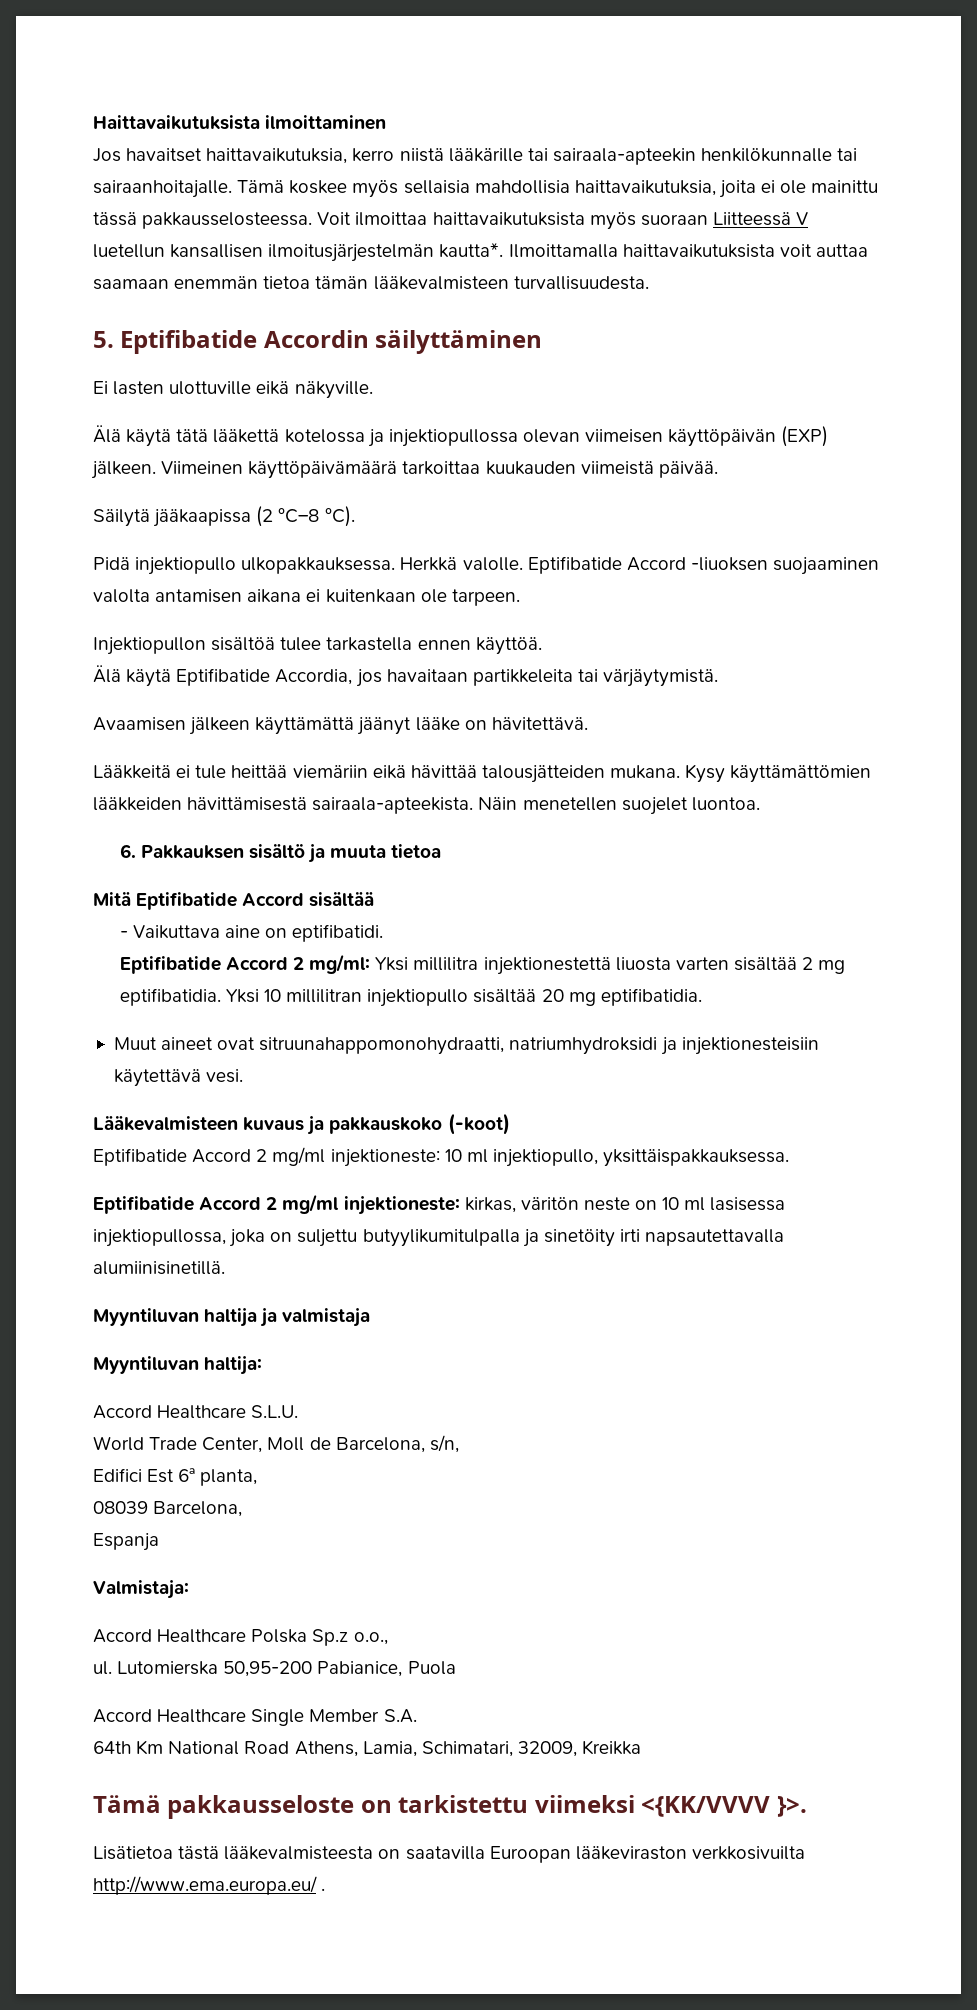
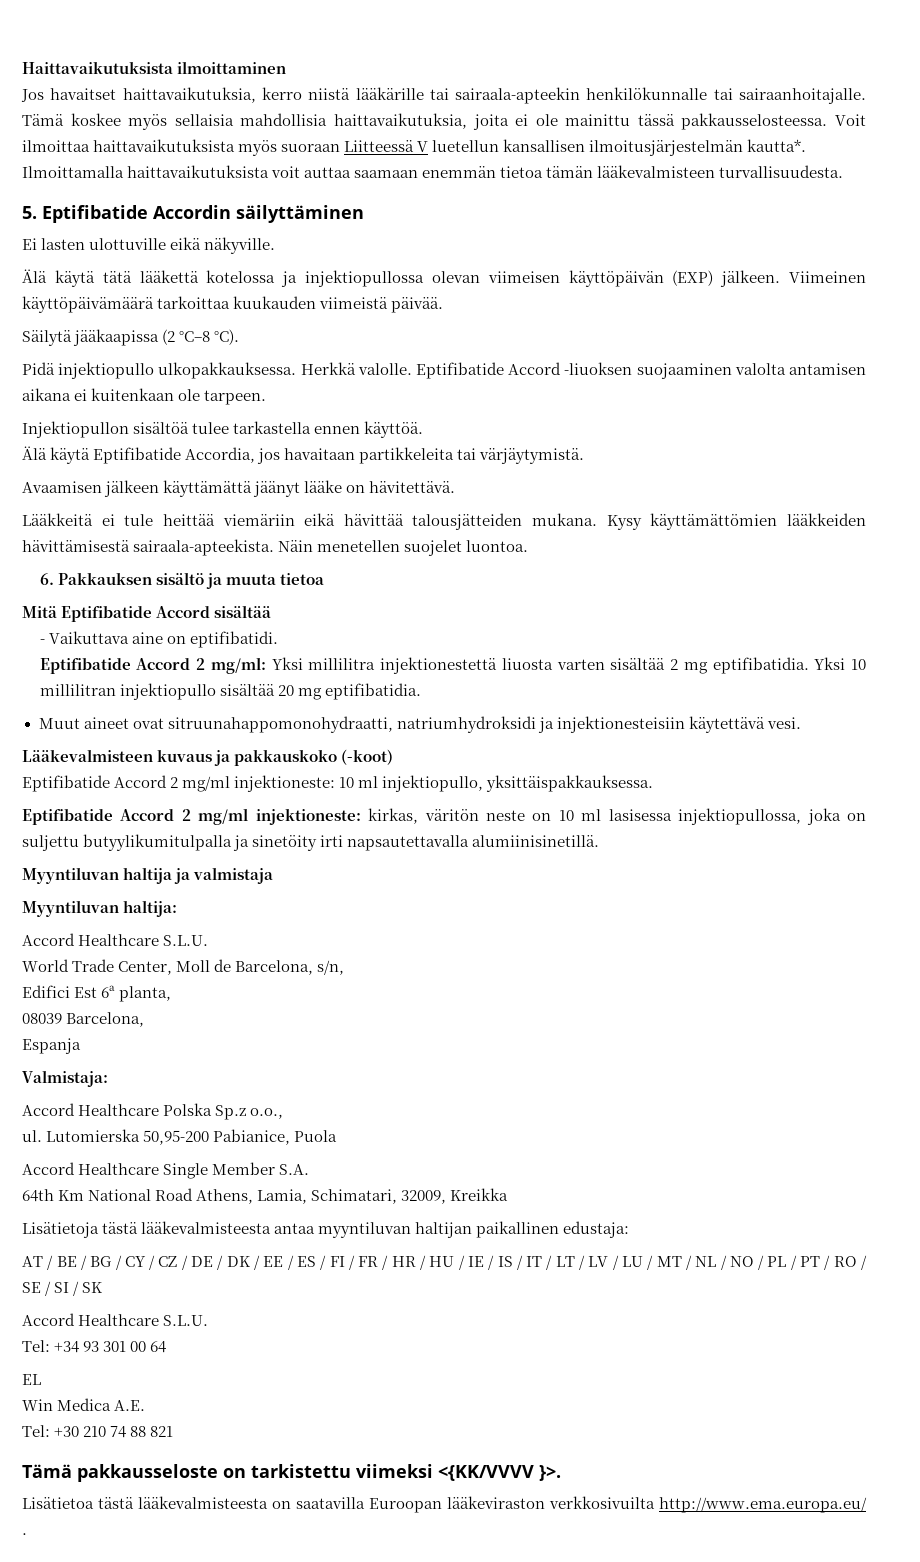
+ Lisätietoja tästä lääkevalmisteesta antaa myyntiluvan haltijan paikallinen edustaja:
+ AT / BE / BG / CY / CZ / DE / DK / EE / ES / FI / FR / HR / HU / IE / IS / IT / LT / LV / LU / MT / NL / NO / PL / PT / RO / SE / SI / SK
+ Accord Healthcare S.L.U.
+ Tel: +34 93 301 00 64
+ EL
+ Win Medica Α.Ε.
+ Τel: +30 210 74 88 821

